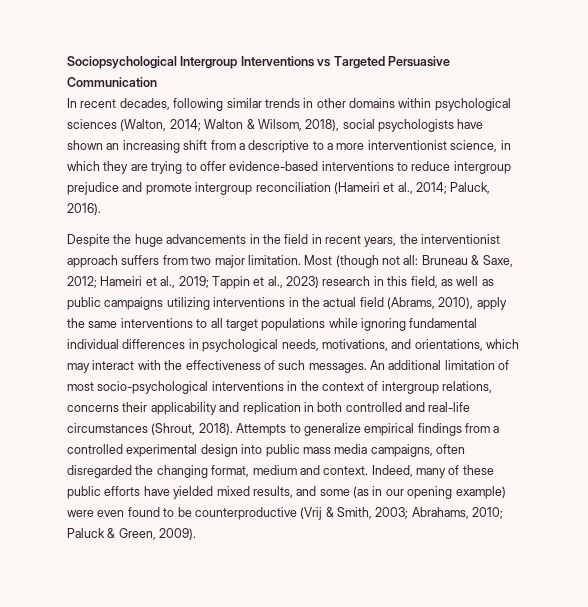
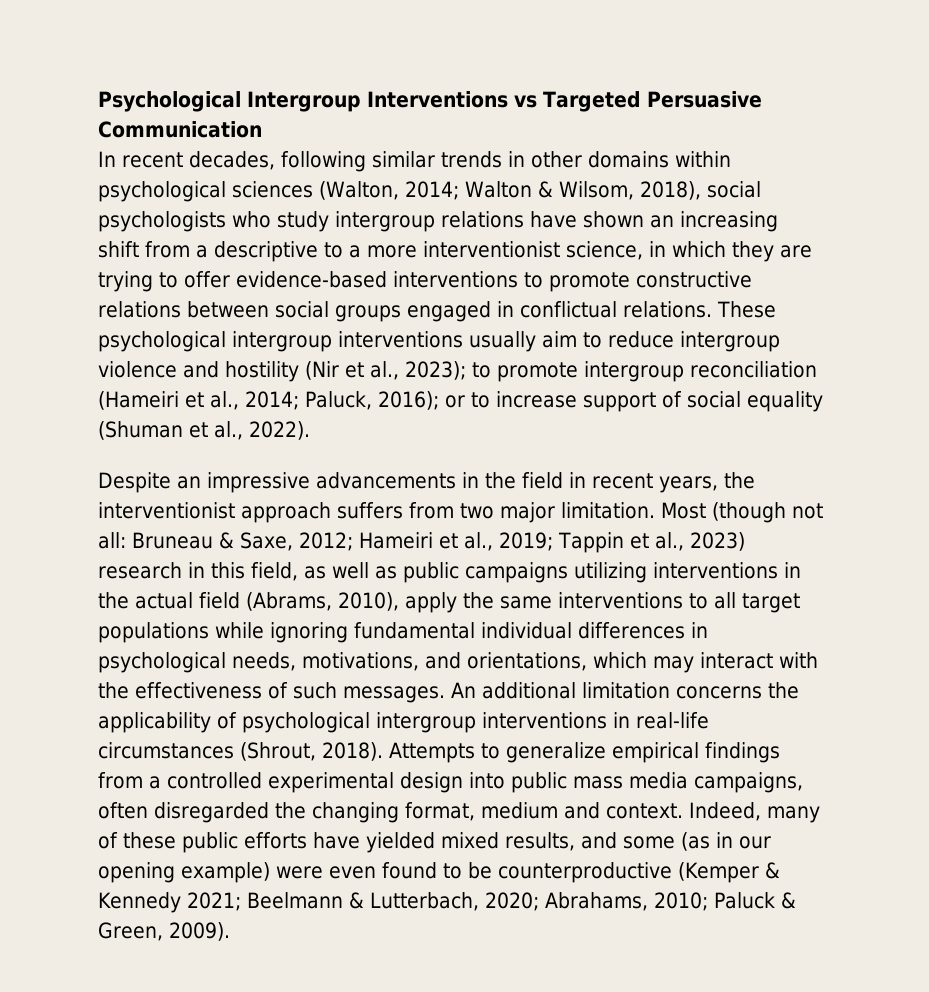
- Sociopsychological Intergroup Interventions vs Targeted Persuasive Communication
+ Psychological Intergroup Interventions vs Targeted Persuasive Communication
- In recent decades, following similar trends in other domains within psychological sciences (Walton, 2014; Walton & Wilsom, 2018), social psychologists have shown an increasing shift from a descriptive to a more interventionist science, in which they are trying to offer evidence-based interventions to reduce intergroup prejudice and promote intergroup reconciliation (Hameiri et al., 2014; Paluck, 2016).
+ In recent decades, following similar trends in other domains within psychological sciences (Walton, 2014; Walton & Wilsom, 2018), social psychologists who study intergroup relations have shown an increasing shift from a descriptive to a more interventionist science, in which they are trying to offer evidence-based interventions to promote constructive relations between social groups engaged in conflictual relations. These psychological intergroup interventions usually aim to reduce intergroup violence and hostility (Nir et al., 2023); to promote intergroup reconciliation (Hameiri et al., 2014; Paluck, 2016); or to increase support of social equality (Shuman et al., 2022).
- Despite the huge advancements in the field in recent years, the interventionist approach suffers from two major limitation.
+ Despite an impressive advancements in the field in recent years, the interventionist approach suffers from two major limitation.
- An additional limitation of most socio-psychological interventions in the context of intergroup relations, concerns their applicability and replication in both controlled and real-life circumstances (Shrout, 2018).
+ An additional limitation concerns the applicability of psychological intergroup interventions in real-life circumstances (Shrout, 2018).
- Indeed, many of these public efforts have yielded mixed results, and some (as in our opening example) were even found to be counterproductive (Vrij & Smith, 2003; Abrahams, 2010; Paluck & Green, 2009).
+ Indeed, many of these public efforts have yielded mixed results, and some (as in our opening example) were even found to be counterproductive (Kemper & Kennedy 2021; Beelmann & Lutterbach, 2020; Abrahams, 2010; Paluck & Green, 2009).

